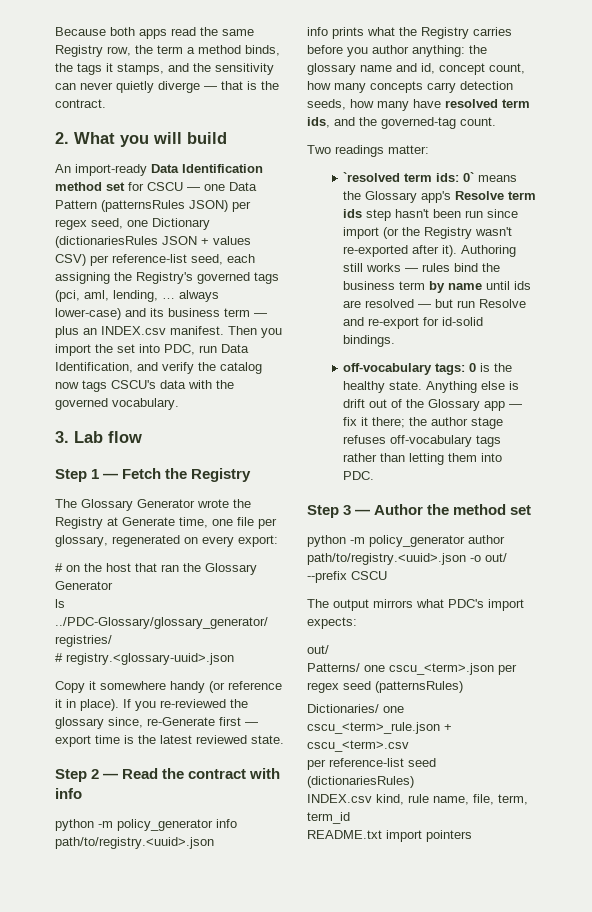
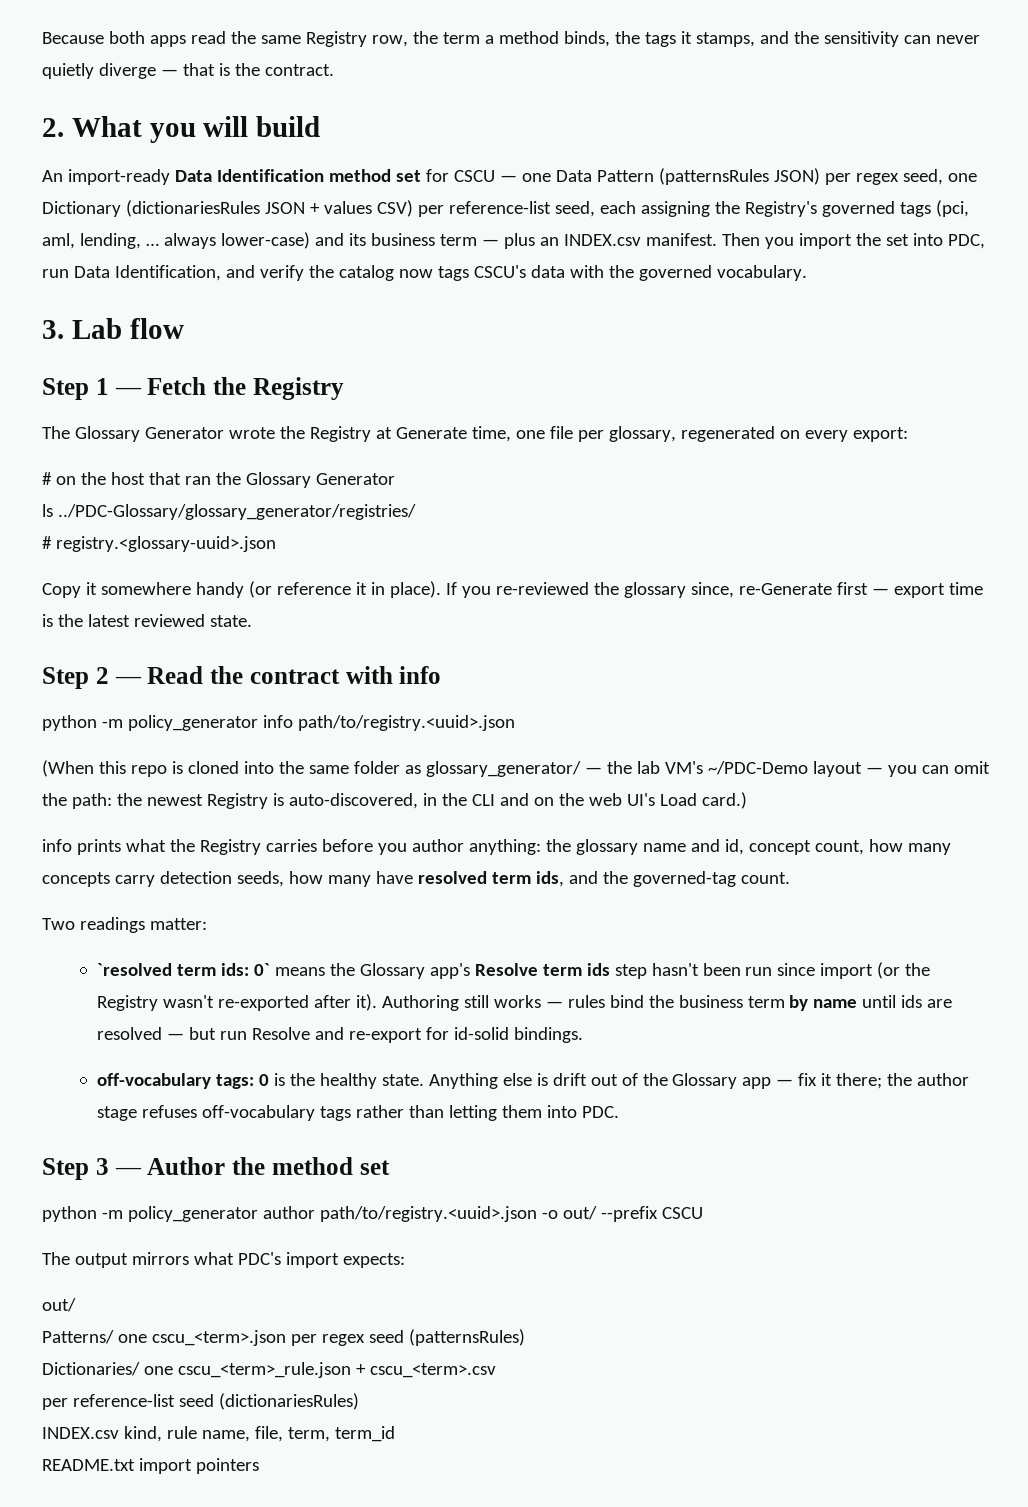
+ (When this repo is cloned into the same folder as glossary_generator/ — the lab VM's ~/PDC-Demo layout — you can omit the path: the newest Registry is auto-discovered, in the CLI and on the web UI's Load card.)

